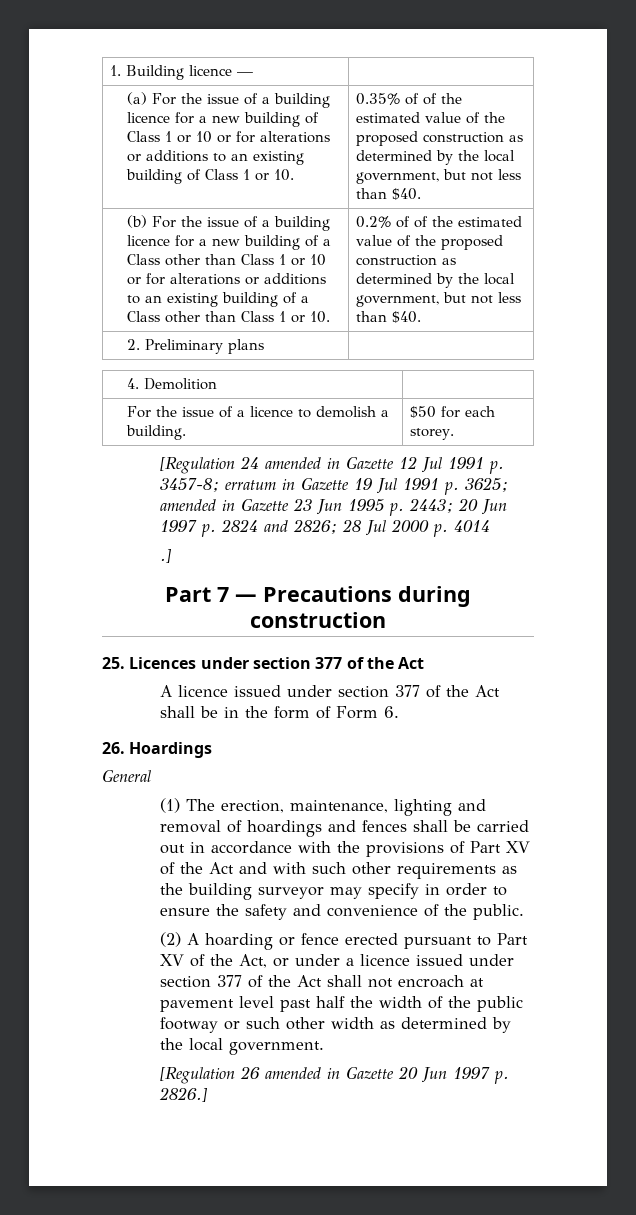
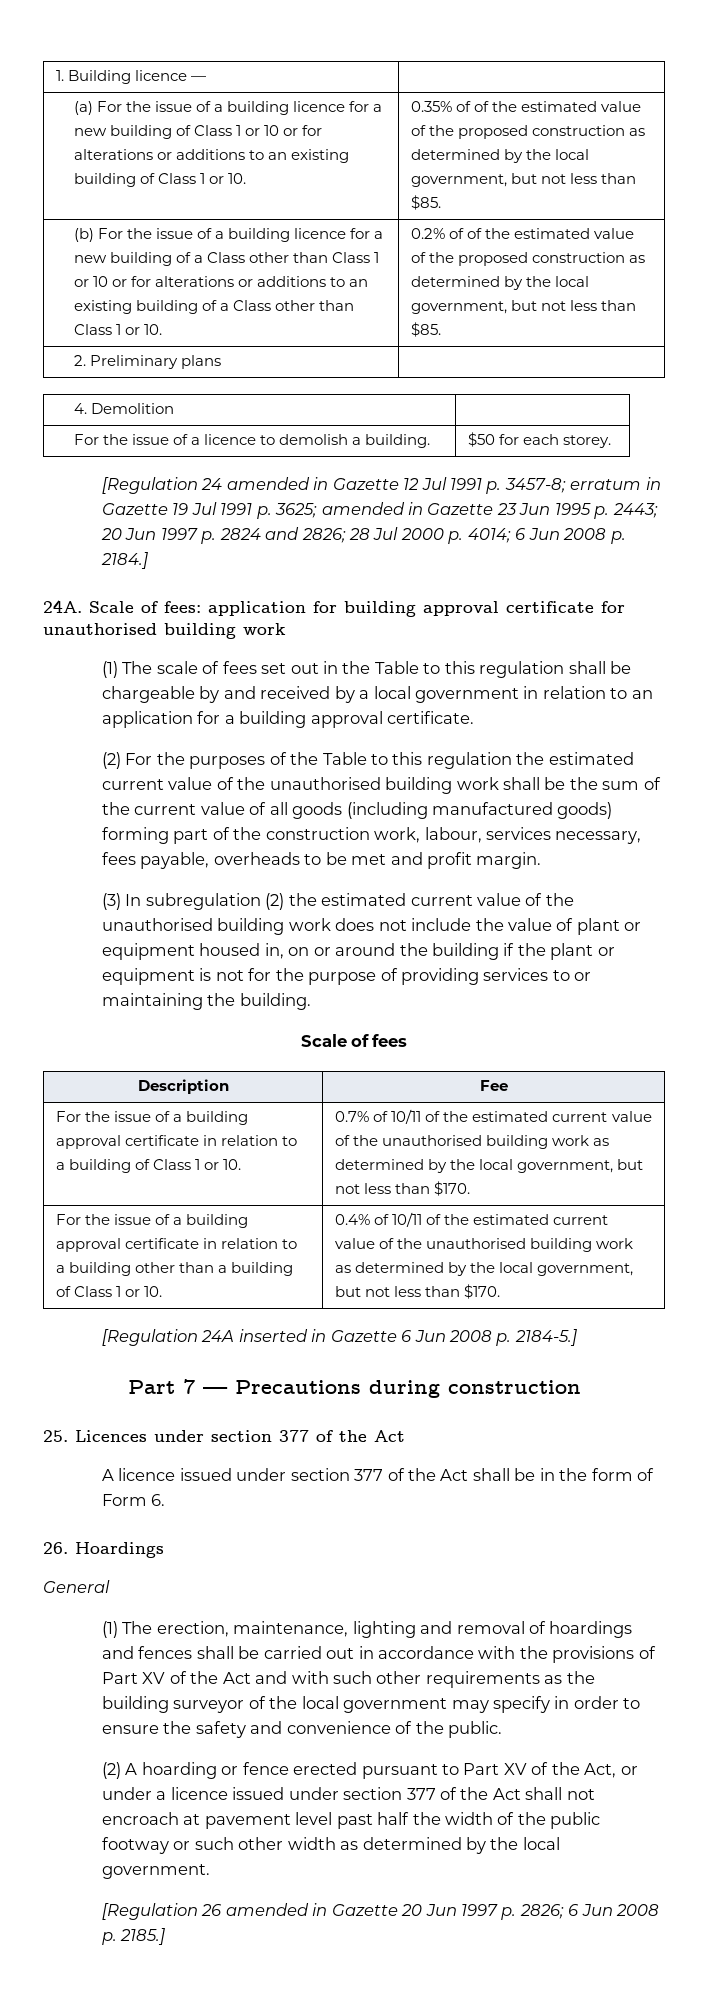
- 0.35% of of the estimated value of the proposed construction as determined by the local government, but not less than $40.
+ 0.35% of of the estimated value of the proposed construction as determined by the local government, but not less than $85.
- 0.2% of of the estimated value of the proposed construction as determined by the local government, but not less than $40.
+ 0.2% of of the estimated value of the proposed construction as determined by the local government, but not less than $85.
- [Regulation 24 amended in Gazette 12 Jul 1991 p. 3457-8; erratum in Gazette 19 Jul 1991 p. 3625; amended in Gazette 23 Jun 1995 p. 2443; 20 Jun 1997 p. 2824 and 2826; 28 Jul 2000 p. 4014
- .]
+ [Regulation 24 amended in Gazette 12 Jul 1991 p. 3457-8; erratum in Gazette 19 Jul 1991 p. 3625; amended in Gazette 23 Jun 1995 p. 2443; 20 Jun 1997 p. 2824 and 2826; 28 Jul 2000 p. 4014; 6 Jun 2008 p. 2184.]
+ 24A. Scale of fees: application for building approval certificate for unauthorised building work
+ (1) The scale of fees set out in the Table to this regulation shall be chargeable by and received by a local government in relation to an application for a building approval certificate.
+ (2) For the purposes of the Table to this regulation the estimated current value of the unauthorised building work shall be the sum of the current value of all goods (including manufactured goods) forming part of the construction work, labour, services necessary, fees payable, overheads to be met and profit margin.
+ (3) In subregulation (2) the estimated current value of the unauthorised building work does not include the value of plant or equipment housed in, on or around the building if the plant or equipment is not for the purpose of providing services to or maintaining the building.
+ Scale of fees
+ Description | Fee
+ For the issue of a building approval certificate in relation to a building of Class 1 or 10. | 0.7% of 10/11 of the estimated current value of the unauthorised building work as determined by the local government, but not less than $170.
+ For the issue of a building approval certificate in relation to a building other than a building of Class 1 or 10. | 0.4% of 10/11 of the estimated current value of the unauthorised building work as determined by the local government, but not less than $170.
+ [Regulation 24A inserted in Gazette 6 Jun 2008 p. 2184-5.]
- (1) The erection, maintenance, lighting and removal of hoardings and fences shall be carried out in accordance with the provisions of Part XV of the Act and with such other requirements as the building surveyor may specify in order to ensure the safety and convenience of the public.
+ (1) The erection, maintenance, lighting and removal of hoardings and fences shall be carried out in accordance with the provisions of Part XV of the Act and with such other requirements as the building surveyor of the local government may specify in order to ensure the safety and convenience of the public.
- [Regulation 26 amended in Gazette 20 Jun 1997 p. 2826.]
+ [Regulation 26 amended in Gazette 20 Jun 1997 p. 2826; 6 Jun 2008 p. 2185.]

